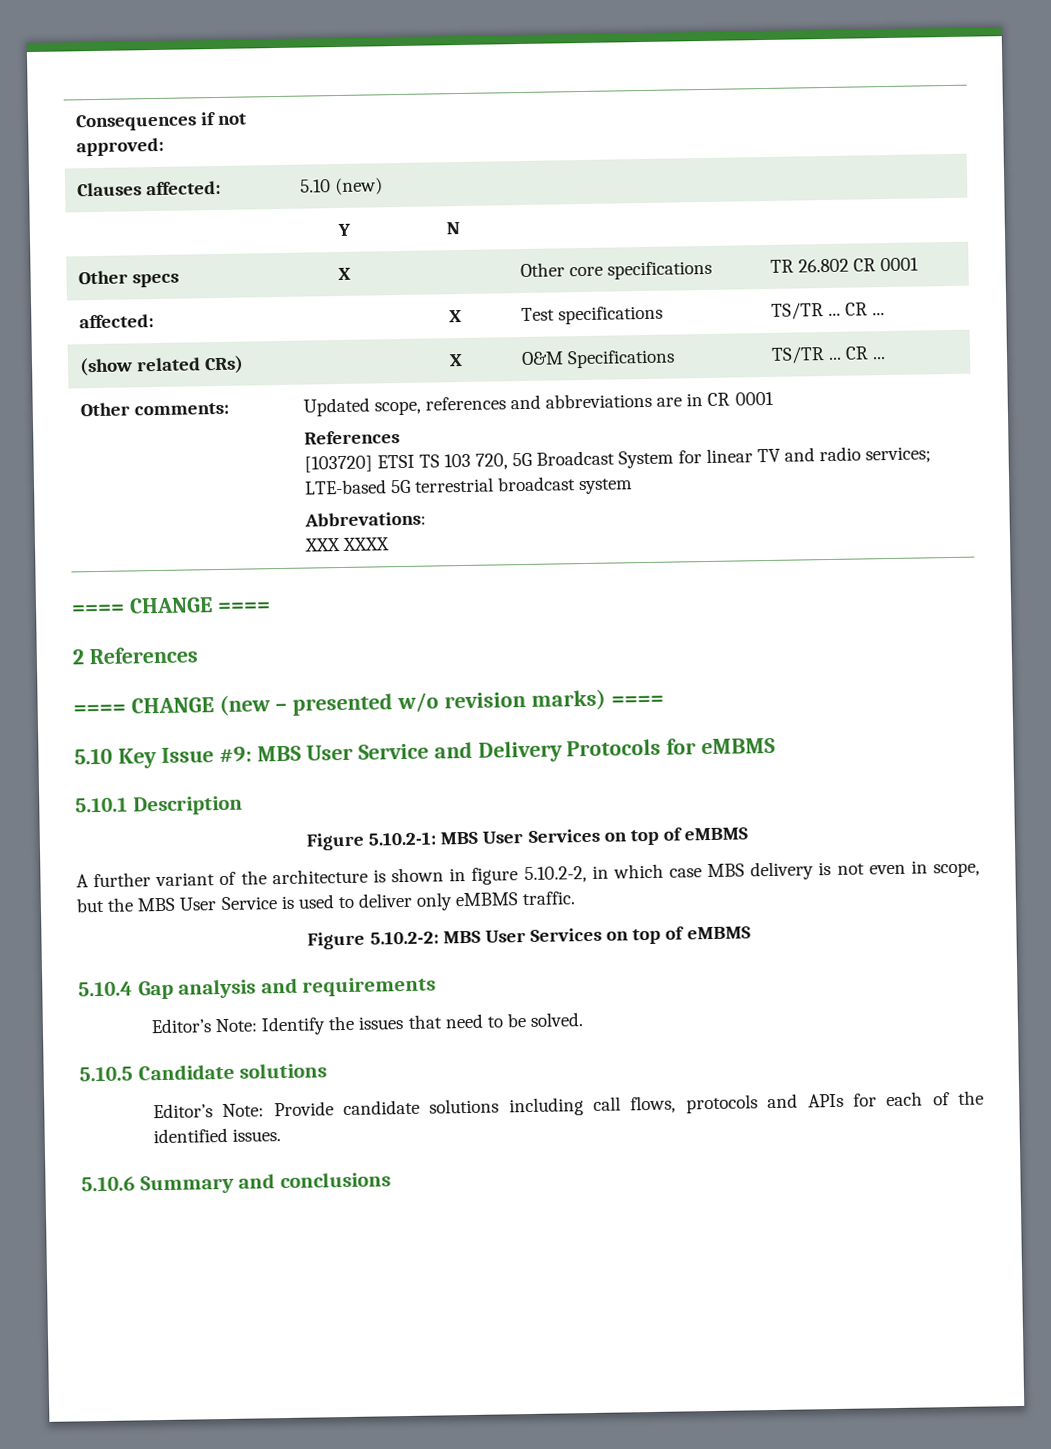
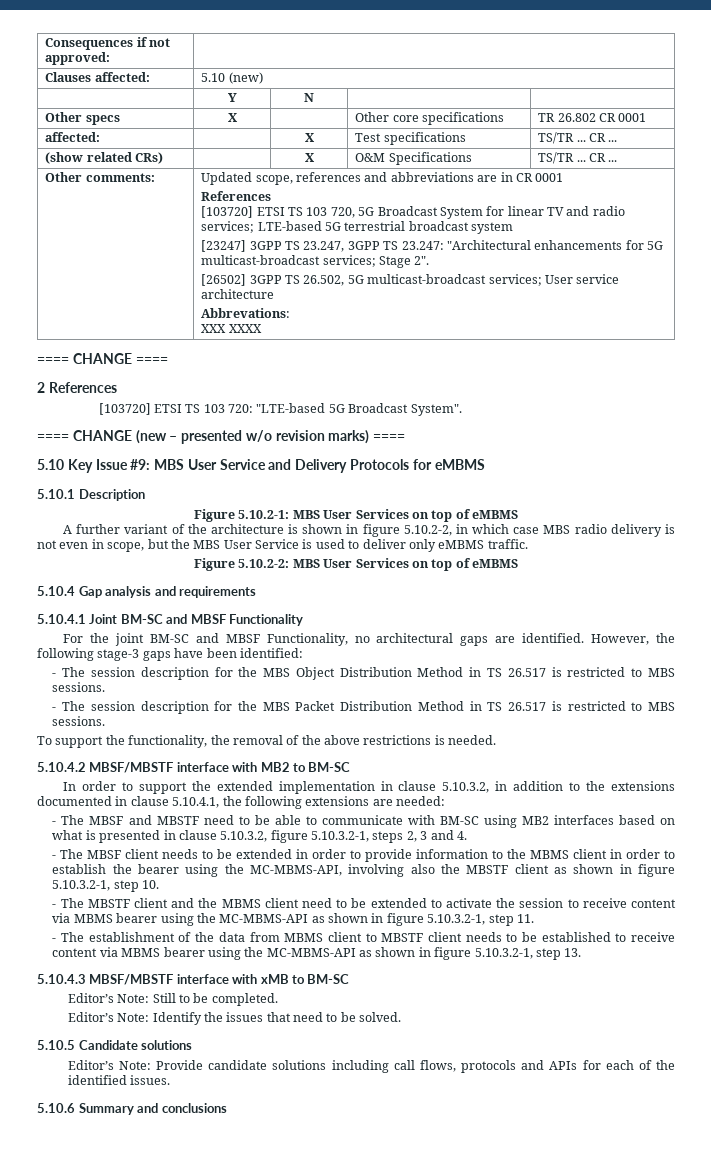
+ [23247] 3GPP TS 23.247, 3GPP TS 23.247: "Architectural enhancements for 5G multicast-broadcast services; Stage 2".
+ [26502] 3GPP TS 26.502, 5G multicast-broadcast services; User service architecture
+ [103720] ETSI TS 103 720: "LTE-based 5G Broadcast System".
- A further variant of the architecture is shown in figure 5.10.2-2, in which case MBS delivery is not even in scope, but the MBS User Service is used to deliver only eMBMS traffic.
+ A further variant of the architecture is shown in figure 5.10.2-2, in which case MBS radio delivery is not even in scope, but the MBS User Service is used to deliver only eMBMS traffic.
+ 5.10.4.1 Joint BM-SC and MBSF Functionality
+ For the joint BM-SC and MBSF Functionality, no architectural gaps are identified. However, the following stage-3 gaps have been identified:
+ - The session description for the MBS Object Distribution Method in TS 26.517 is restricted to MBS sessions.
+ - The session description for the MBS Packet Distribution Method in TS 26.517 is restricted to MBS sessions.
+ To support the functionality, the removal of the above restrictions is needed.
+ 5.10.4.2 MBSF/MBSTF interface with MB2 to BM-SC
+ In order to support the extended implementation in clause 5.10.3.2, in addition to the extensions documented in clause 5.10.4.1, the following extensions are needed:
+ - The MBSF and MBSTF need to be able to communicate with BM-SC using MB2 interfaces based on what is presented in clause 5.10.3.2, figure 5.10.3.2-1, steps 2, 3 and 4.
+ - The MBSF client needs to be extended in order to provide information to the MBMS client in order to establish the bearer using the MC-MBMS-API, involving also the MBSTF client as shown in figure 5.10.3.2-1, step 10.
+ - The MBSTF client and the MBMS client need to be extended to activate the session to receive content via MBMS bearer using the MC-MBMS-API as shown in figure 5.10.3.2-1, step 11.
+ - The establishment of the data from MBMS client to MBSTF client needs to be established to receive content via MBMS bearer using the MC-MBMS-API as shown in figure 5.10.3.2-1, step 13.
+ 5.10.4.3 MBSF/MBSTF interface with xMB to BM-SC
+ Editor’s Note: Still to be completed.

